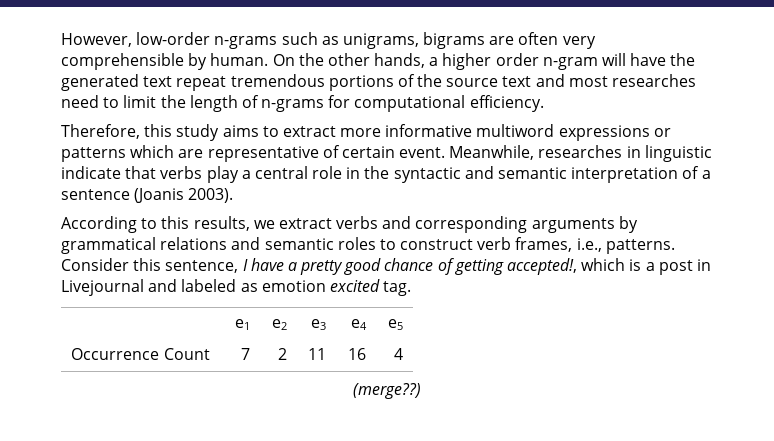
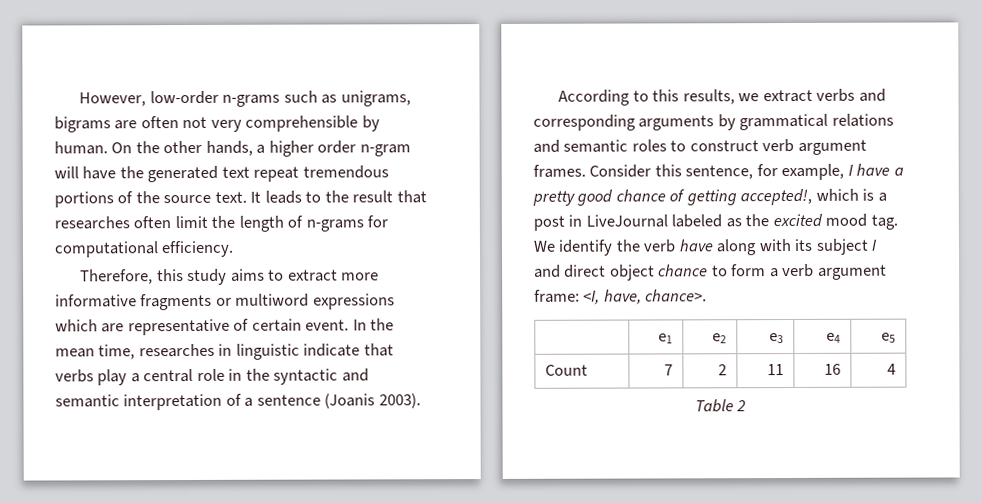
- However, low-order n-grams such as unigrams, bigrams are often very comprehensible by human.
+ However, low-order n-grams such as unigrams, bigrams are often not very comprehensible by human.
- On the other hands, a higher order n-gram will have the generated text repeat tremendous portions of the source text and most researches need to limit the length of n-grams for computational efficiency.
+ On the other hands, a higher order n-gram will have the generated text repeat tremendous portions of the source text. It leads to the result that researches often limit the length of n-grams for computational efficiency.
- Therefore, this study aims to extract more informative multiword expressions or patterns which are representative of certain event.
+ Therefore, this study aims to extract more informative fragments or multiword expressions which are representative of certain event.
- Meanwhile, researches in linguistic indicate that verbs play a central role in the syntactic and semantic interpretation of a sentence (Joanis 2003).
+ In the mean time, researches in linguistic indicate that verbs play a central role in the syntactic and semantic interpretation of a sentence (Joanis 2003).
- According to this results, we extract verbs and corresponding arguments by grammatical relations and semantic roles to construct verb frames, i.e., patterns.
+ According to this results, we extract verbs and corresponding arguments by grammatical relations and semantic roles to construct verb argument frames.
- Consider this sentence, I have a pretty good chance of getting accepted!, which is a post in Livejournal and labeled as emotion excited tag.
+ Consider this sentence, for example, I have a pretty good chance of getting accepted!, which is a post in LiveJournal labeled as the excited mood tag. We identify the verb have along with its subject I and direct object chance to form a verb argument frame: <I, have, chance>.
- Occurrence Count | 7 | 2 | 11 | 16 | 4
+ Count | 7 | 2 | 11 | 16 | 4
- (merge??)
+ Table 2

